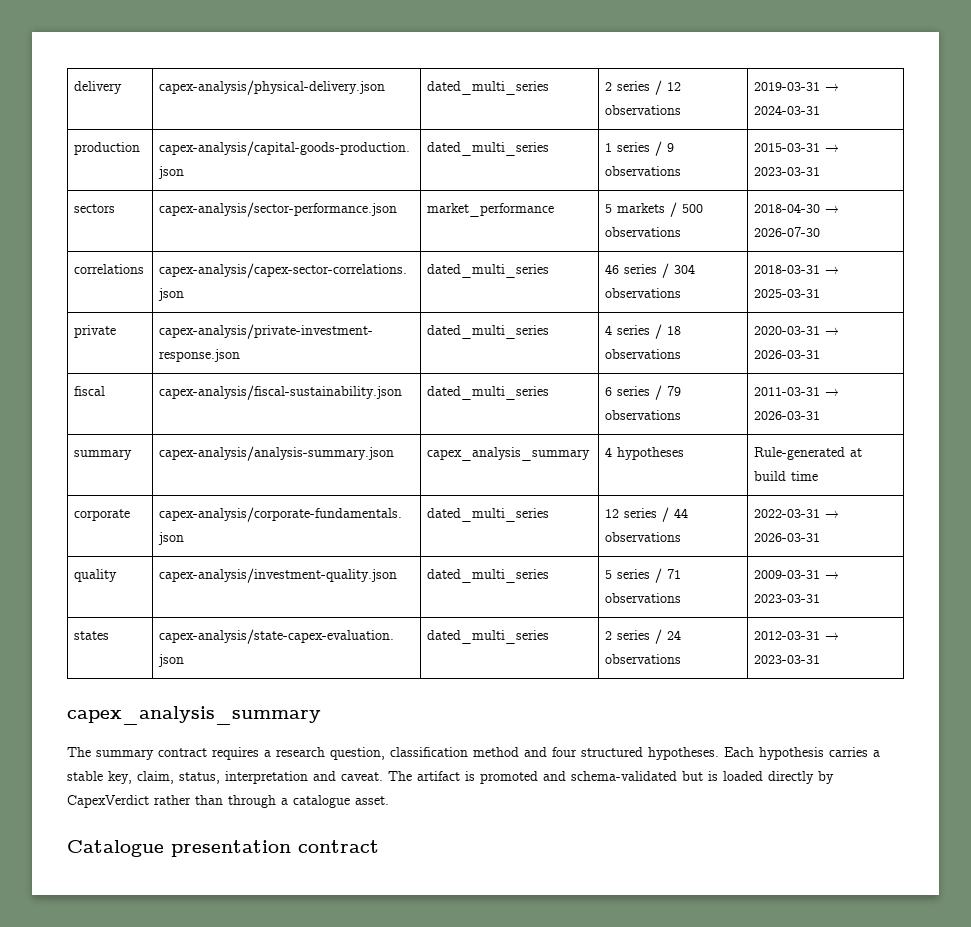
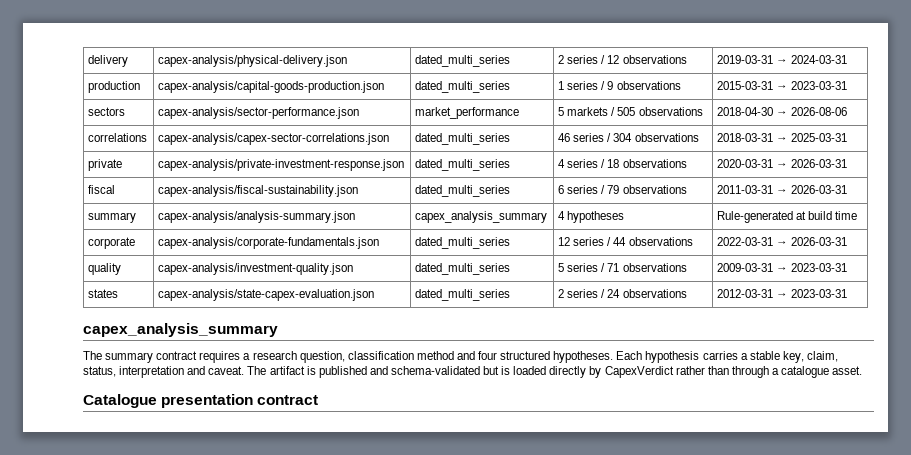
- sectors | capex-analysis/sector-performance.json | market_performance | 5 markets / 500 observations | 2018-04-30 → 2026-07-30
+ sectors | capex-analysis/sector-performance.json | market_performance | 5 markets / 505 observations | 2018-04-30 → 2026-08-06
- The artifact is promoted and schema-validated but is loaded directly by CapexVerdict rather than through a catalogue asset.
+ The artifact is published and schema-validated but is loaded directly by CapexVerdict rather than through a catalogue asset.

